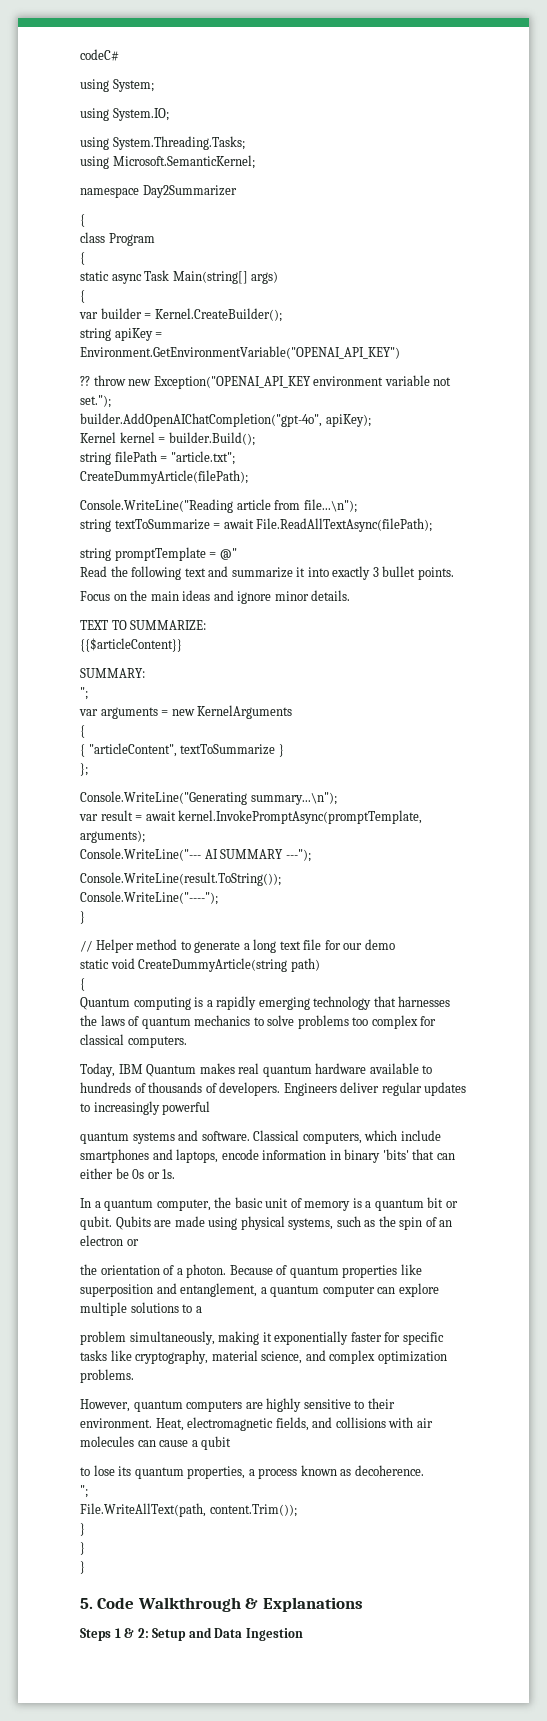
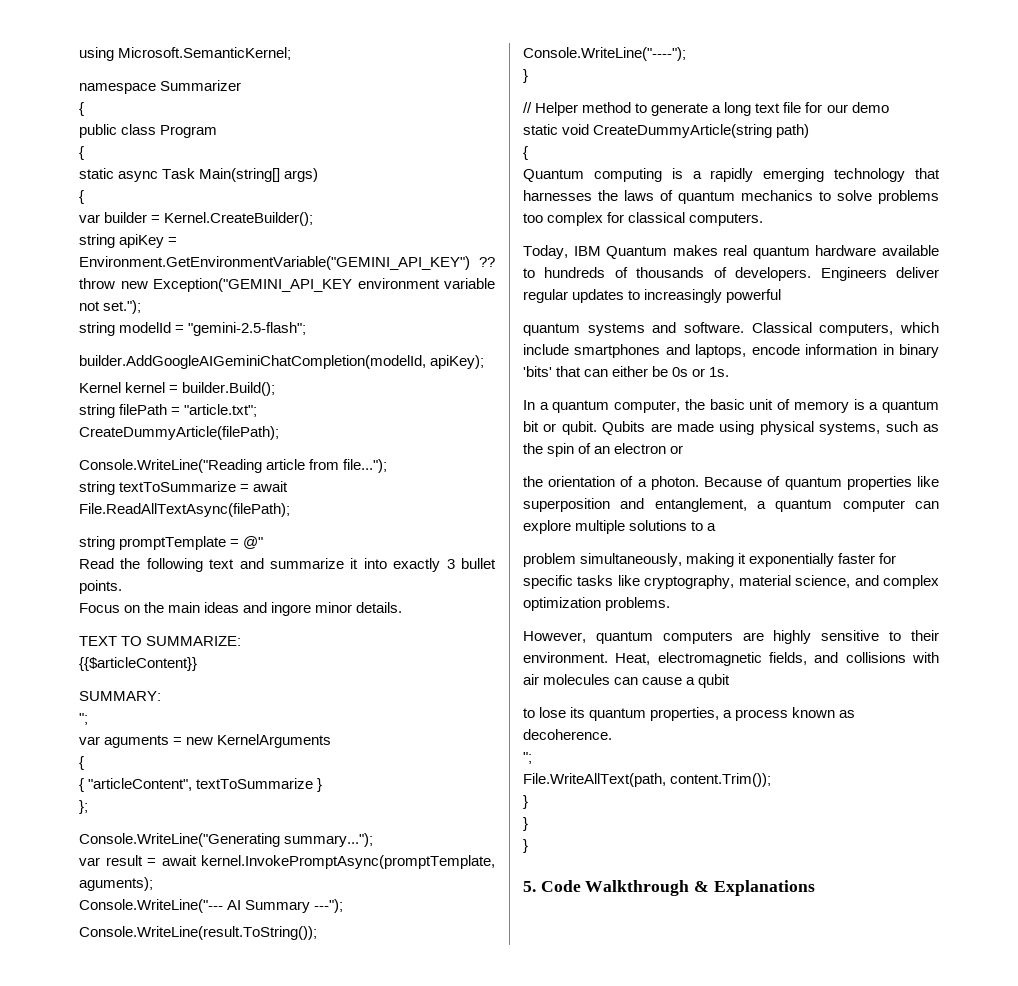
- codeC#
- using System;
- using System.IO;
- using System.Threading.Tasks;
- namespace Day2Summarizer
+ namespace Summarizer
  {
- class Program
+ public class Program
- string apiKey = Environment.GetEnvironmentVariable("OPENAI_API_KEY")
- ?? throw new Exception("OPENAI_API_KEY environment variable not set.");
+ string apiKey = Environment.GetEnvironmentVariable("GEMINI_API_KEY") ?? throw new Exception("GEMINI_API_KEY environment variable not set.");
- builder.AddOpenAIChatCompletion("gpt-4o", apiKey);
+ string modelId = "gemini-2.5-flash";
+ builder.AddGoogleAIGeminiChatCompletion(modelId, apiKey);
- Console.WriteLine("Reading article from file...\n");
+ Console.WriteLine("Reading article from file...");
- Focus on the main ideas and ignore minor details.
+ Focus on the main ideas and ingore minor details.
- var arguments = new KernelArguments
+ var aguments = new KernelArguments
- Console.WriteLine("Generating summary...\n");
+ Console.WriteLine("Generating summary...");
- var result = await kernel.InvokePromptAsync(promptTemplate, arguments);
+ var result = await kernel.InvokePromptAsync(promptTemplate, aguments);
- Console.WriteLine("--- AI SUMMARY ---");
+ Console.WriteLine("--- AI Summary ---");
- Steps 1 & 2: Setup and Data Ingestion

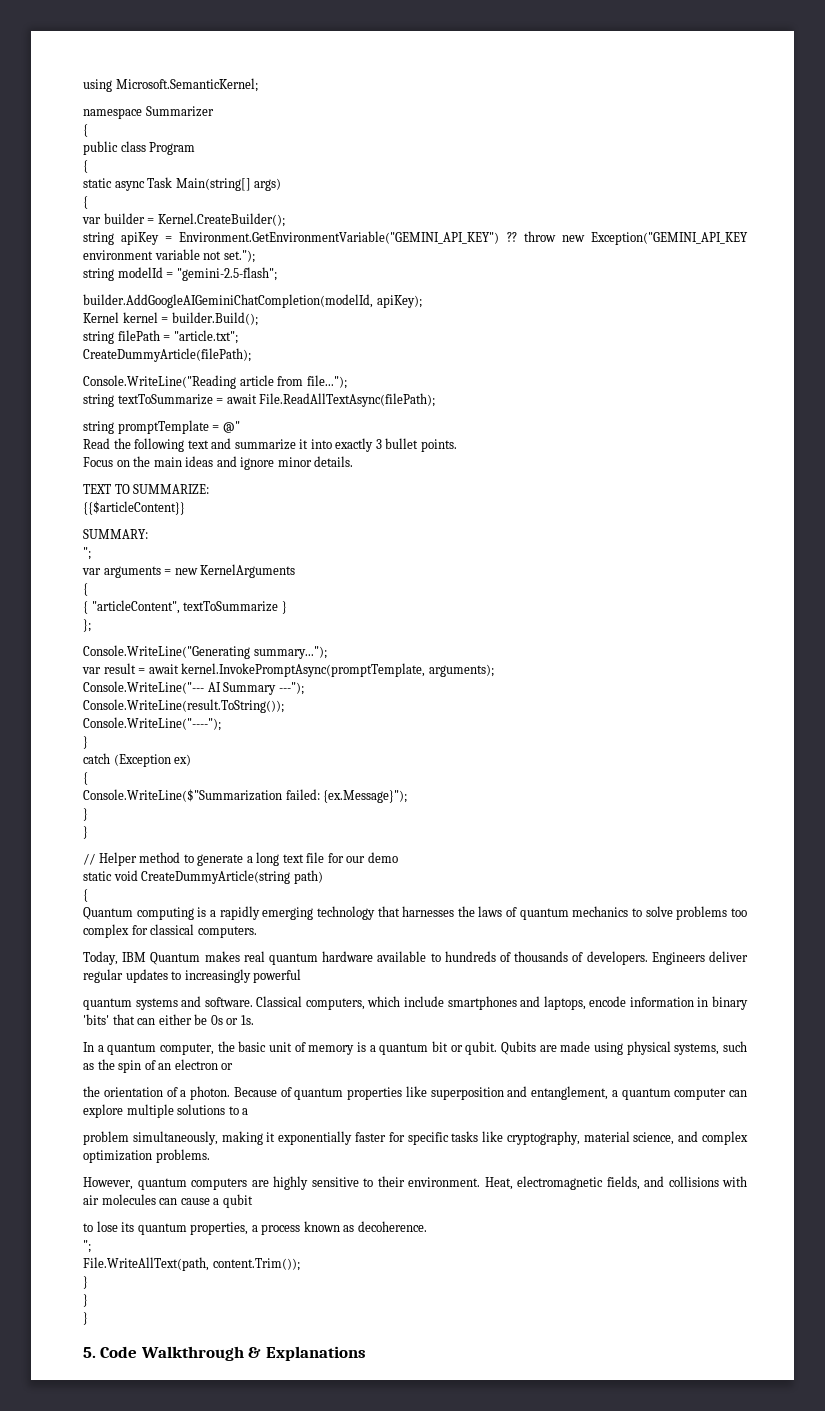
- Focus on the main ideas and ingore minor details.
+ Focus on the main ideas and ignore minor details.
- var aguments = new KernelArguments
+ var arguments = new KernelArguments
- var result = await kernel.InvokePromptAsync(promptTemplate, aguments);
+ var result = await kernel.InvokePromptAsync(promptTemplate, arguments);
+ catch (Exception ex)
+ {
+ Console.WriteLine($"Summarization failed: {ex.Message}");
+ }
+ }

